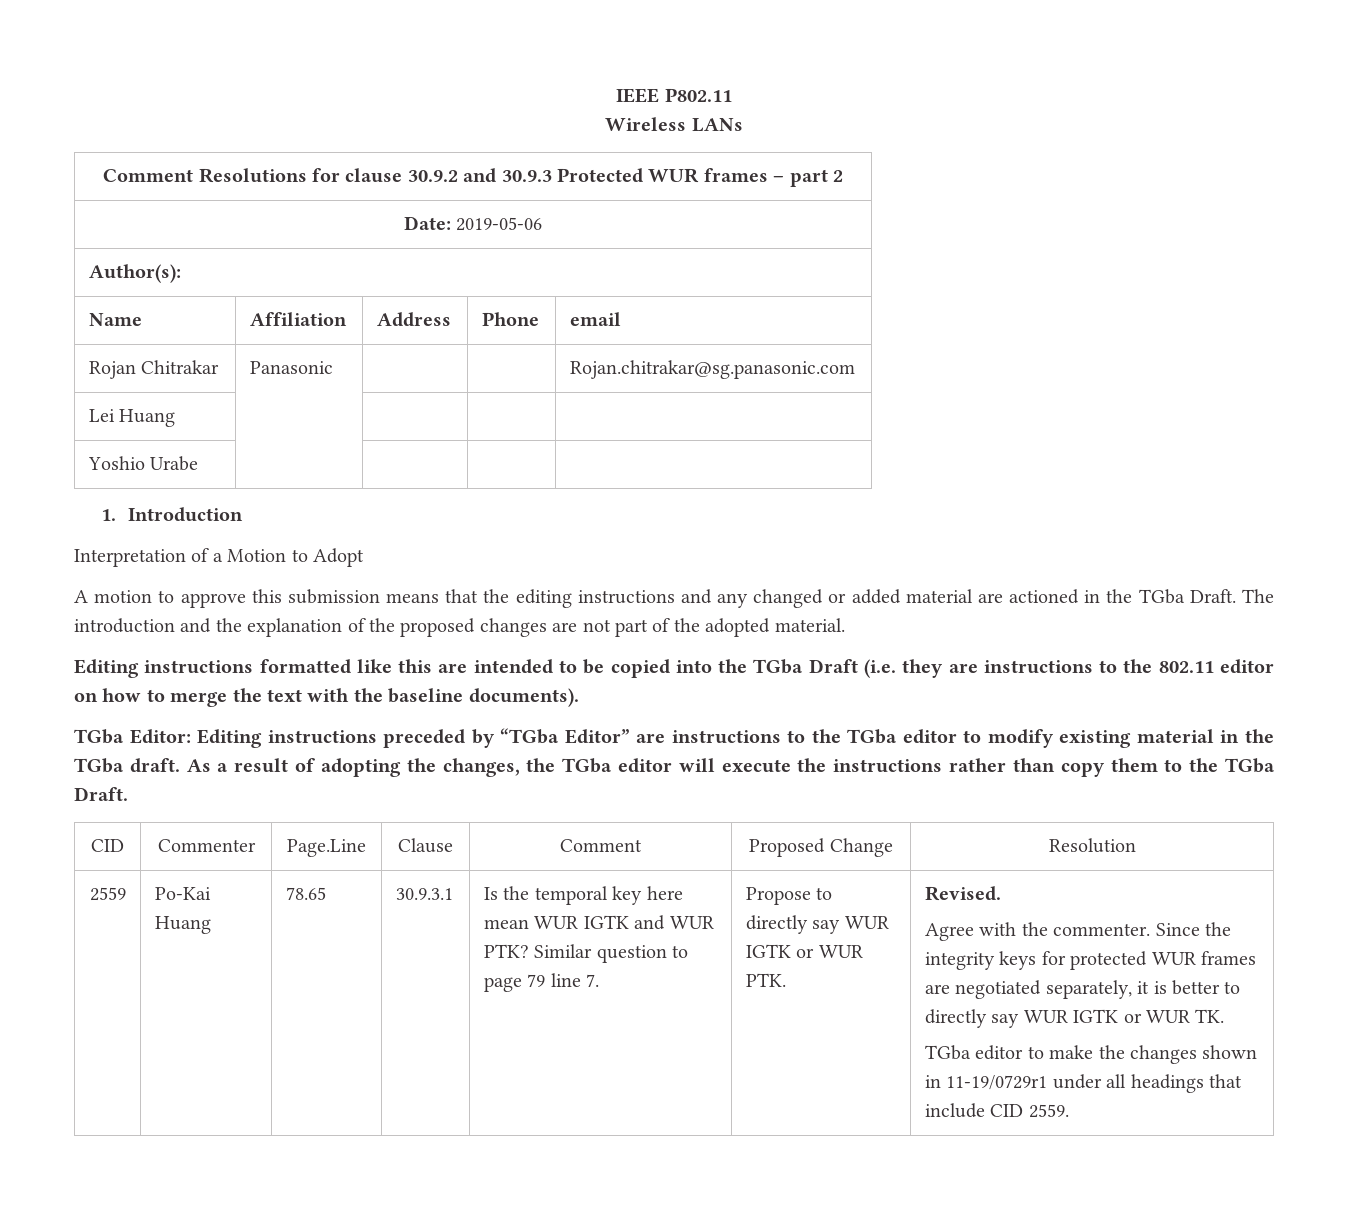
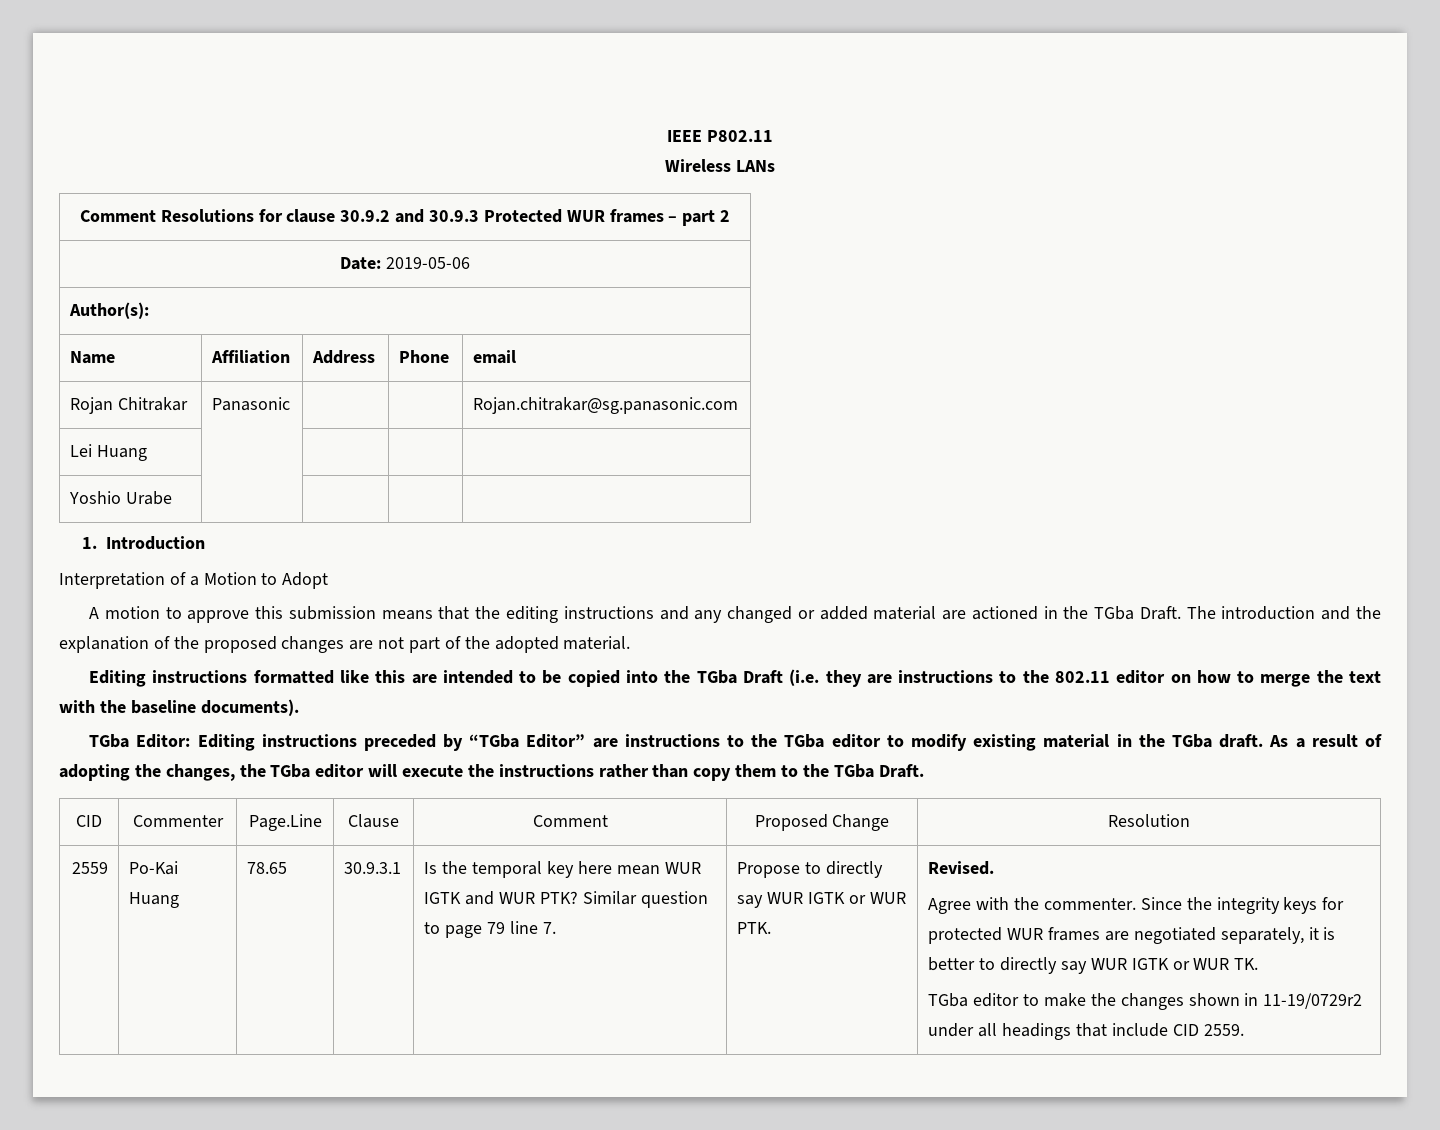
- TGba editor to make the changes shown in 11-19/0729r1 under all headings that include CID 2559.
+ TGba editor to make the changes shown in 11-19/0729r2 under all headings that include CID 2559.

